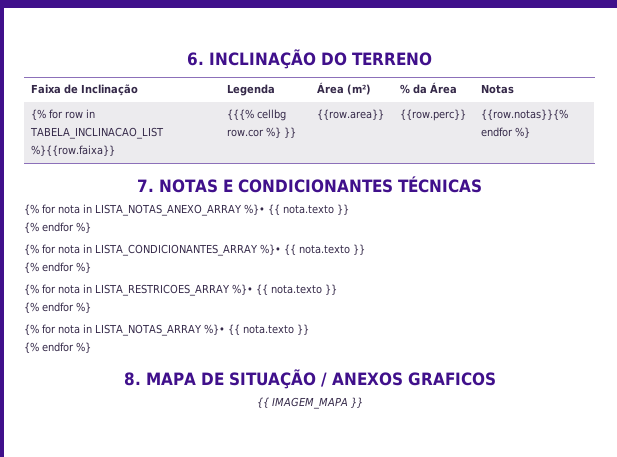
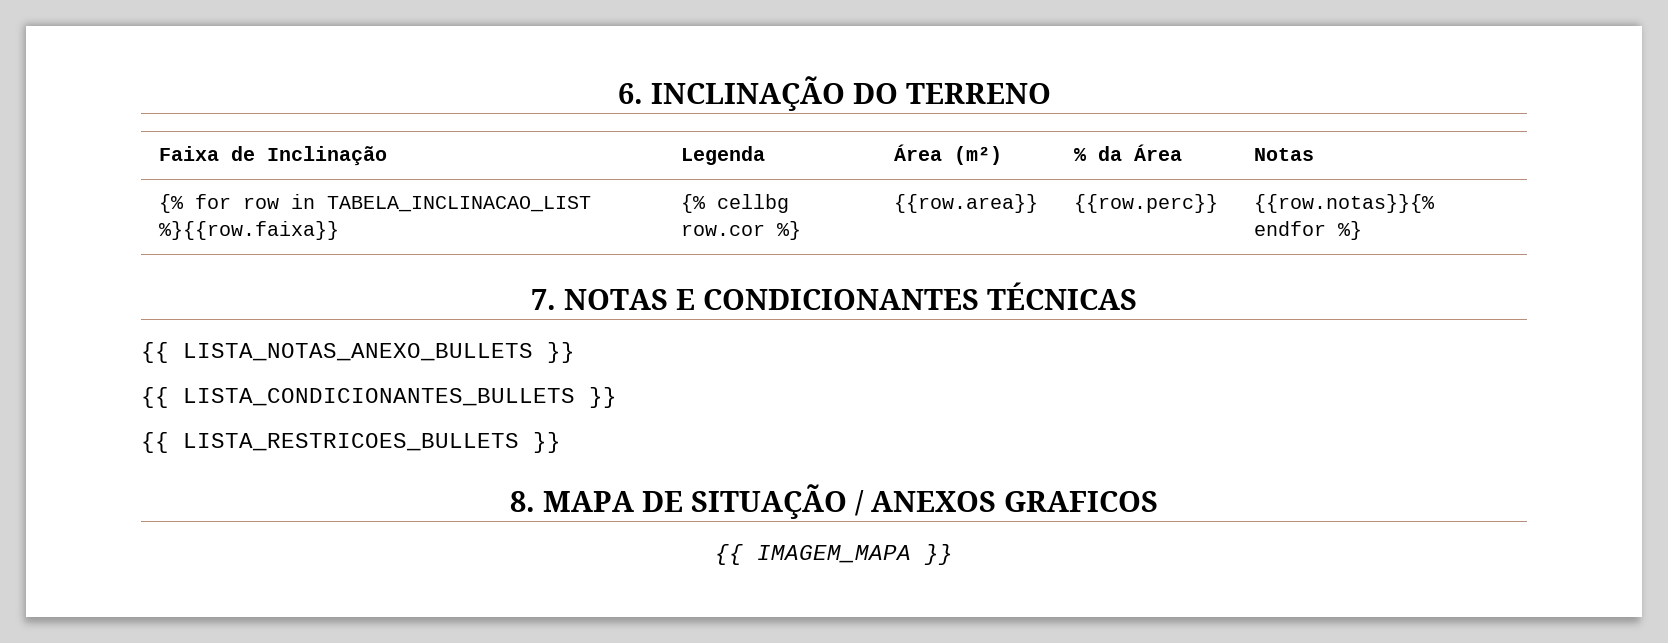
- {% for row in TABELA_INCLINACAO_LIST %}{{row.faixa}} | {{{% cellbg row.cor %} }} | {{row.area}} | {{row.perc}} | {{row.notas}}{% endfor %}
+ {% for row in TABELA_INCLINACAO_LIST %}{{row.faixa}} | {% cellbg row.cor %} | {{row.area}} | {{row.perc}} | {{row.notas}}{% endfor %}
- {% for nota in LISTA_NOTAS_ANEXO_ARRAY %}• {{ nota.texto }}
- {% endfor %}
- {% for nota in LISTA_CONDICIONANTES_ARRAY %}• {{ nota.texto }}
- {% endfor %}
- {% for nota in LISTA_RESTRICOES_ARRAY %}• {{ nota.texto }}
- {% endfor %}
- {% for nota in LISTA_NOTAS_ARRAY %}• {{ nota.texto }}
- {% endfor %}
+ {{ LISTA_NOTAS_ANEXO_BULLETS }}
+ {{ LISTA_CONDICIONANTES_BULLETS }}
+ {{ LISTA_RESTRICOES_BULLETS }}

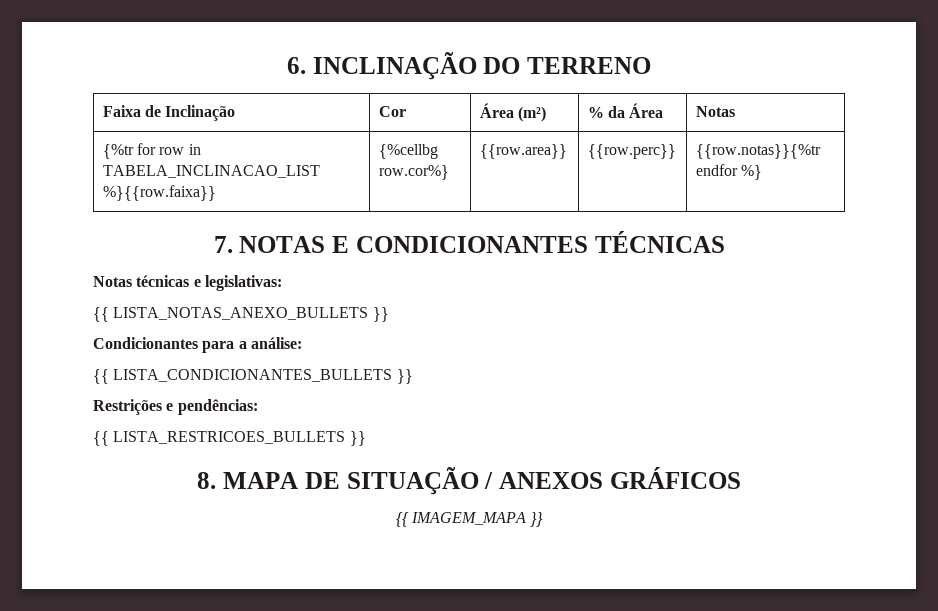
- Faixa de Inclinação | Legenda | Área (m²) | % da Área | Notas
+ Faixa de Inclinação | Cor | Área (m²) | % da Área | Notas
- {% for row in TABELA_INCLINACAO_LIST %}{{row.faixa}} | {% cellbg row.cor %} | {{row.area}} | {{row.perc}} | {{row.notas}}{% endfor %}
+ {%tr for row in TABELA_INCLINACAO_LIST %}{{row.faixa}} | {%cellbg row.cor%} | {{row.area}} | {{row.perc}} | {{row.notas}}{%tr endfor %}
+ Notas técnicas e legislativas:
+ Condicionantes para a análise:
+ Restrições e pendências:
- 8. MAPA DE SITUAÇÃO / ANEXOS GRAFICOS
+ 8. MAPA DE SITUAÇÃO / ANEXOS GRÁFICOS

